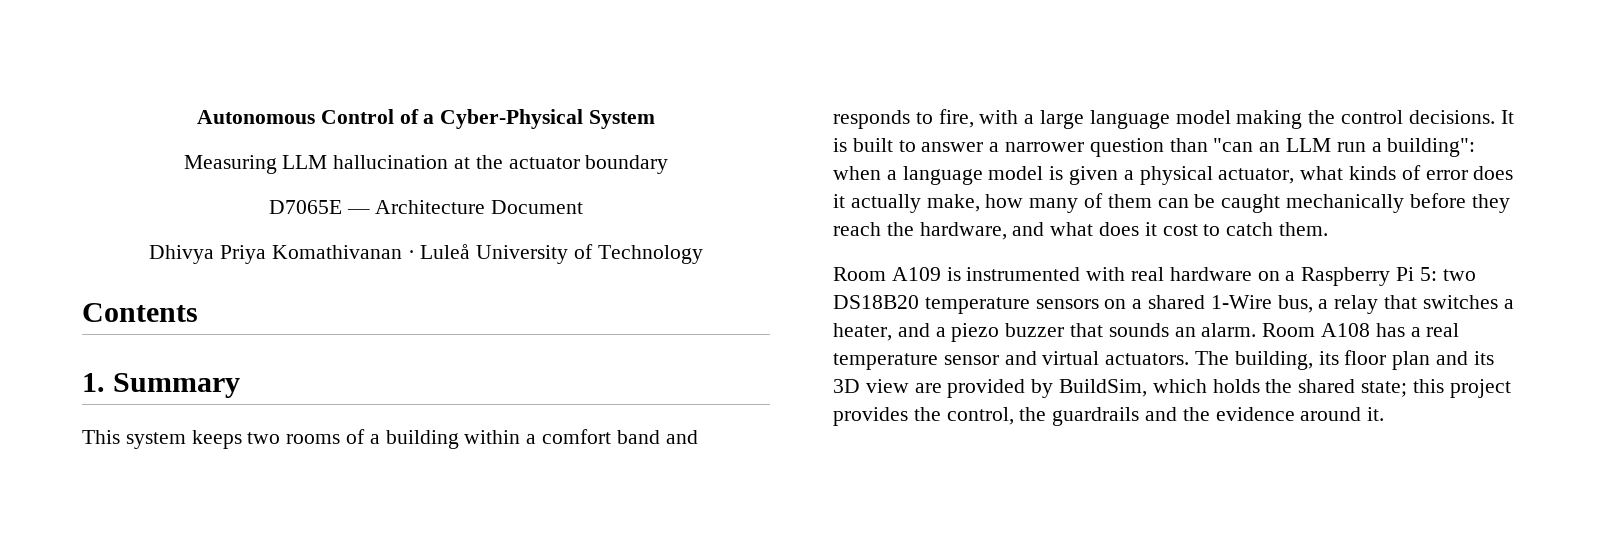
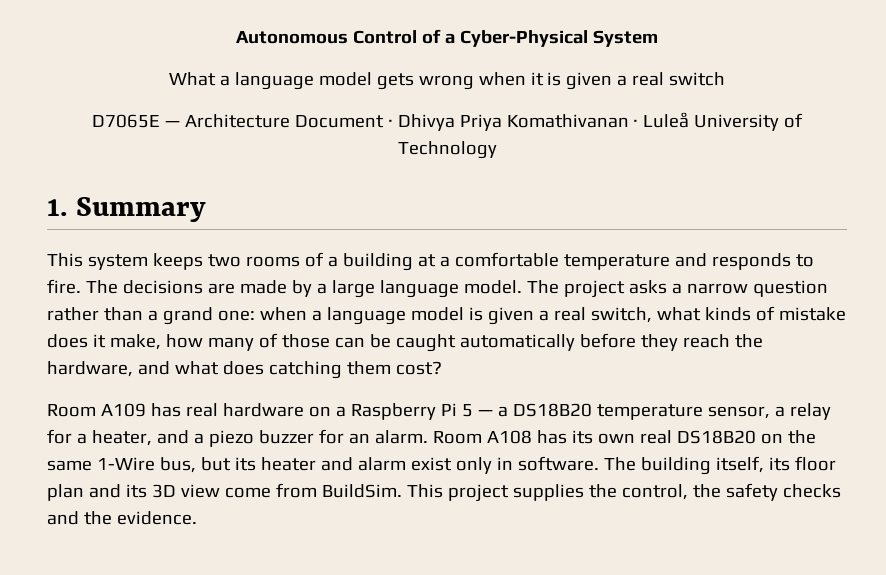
- Measuring LLM hallucination at the actuator boundary
+ What a language model gets wrong when it is given a real switch
- D7065E — Architecture Document
- Dhivya Priya Komathivanan · Luleå University of Technology
+ D7065E — Architecture Document · Dhivya Priya Komathivanan · Luleå University of Technology
- Contents
- This system keeps two rooms of a building within a comfort band and responds to fire, with a large language model making the control decisions. It is built to answer a narrower question than "can an LLM run a building": when a language model is given a physical actuator, what kinds of error does it actually make, how many of them can be caught mechanically before they reach the hardware, and what does it cost to catch them.
+ This system keeps two rooms of a building at a comfortable temperature and responds to fire. The decisions are made by a large language model. The project asks a narrow question rather than a grand one: when a language model is given a real switch, what kinds of mistake does it make, how many of those can be caught automatically before they reach the hardware, and what does catching them cost?
- Room A109 is instrumented with real hardware on a Raspberry Pi 5: two DS18B20 temperature sensors on a shared 1-Wire bus, a relay that switches a heater, and a piezo buzzer that sounds an alarm.
+ Room A109 has real hardware on a Raspberry Pi 5 — a DS18B20 temperature sensor, a relay for a heater, and a piezo buzzer for an alarm.
- Room A108 has a real temperature sensor and virtual actuators. The building, its floor plan and its 3D view are provided by BuildSim, which holds the shared state; this project provides the control, the guardrails and the evidence around it.
+ Room A108 has its own real DS18B20 on the same 1-Wire bus, but its heater and alarm exist only in software. The building itself, its floor plan and its 3D view come from BuildSim. This project supplies the control, the safety checks and the evidence.

